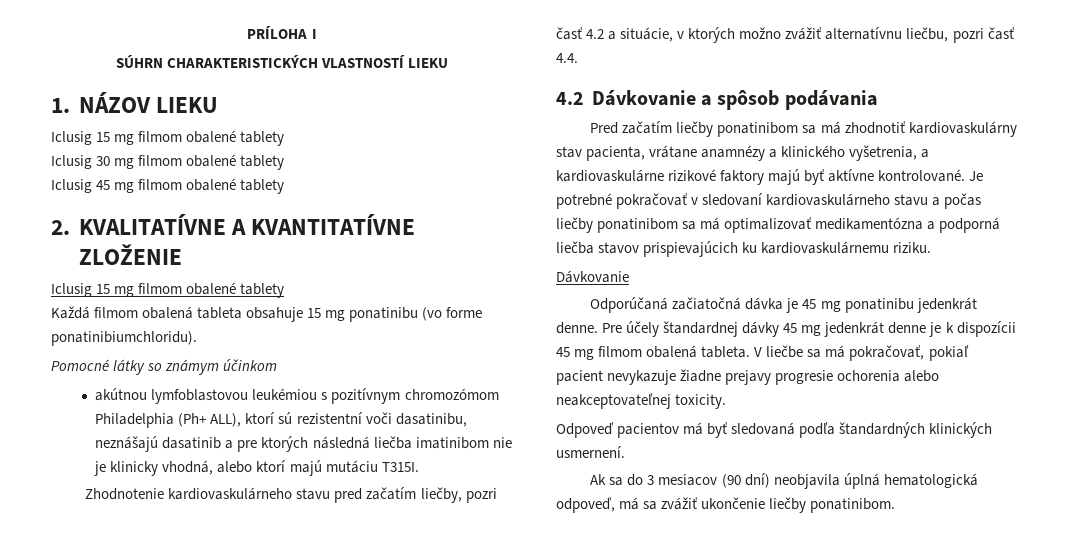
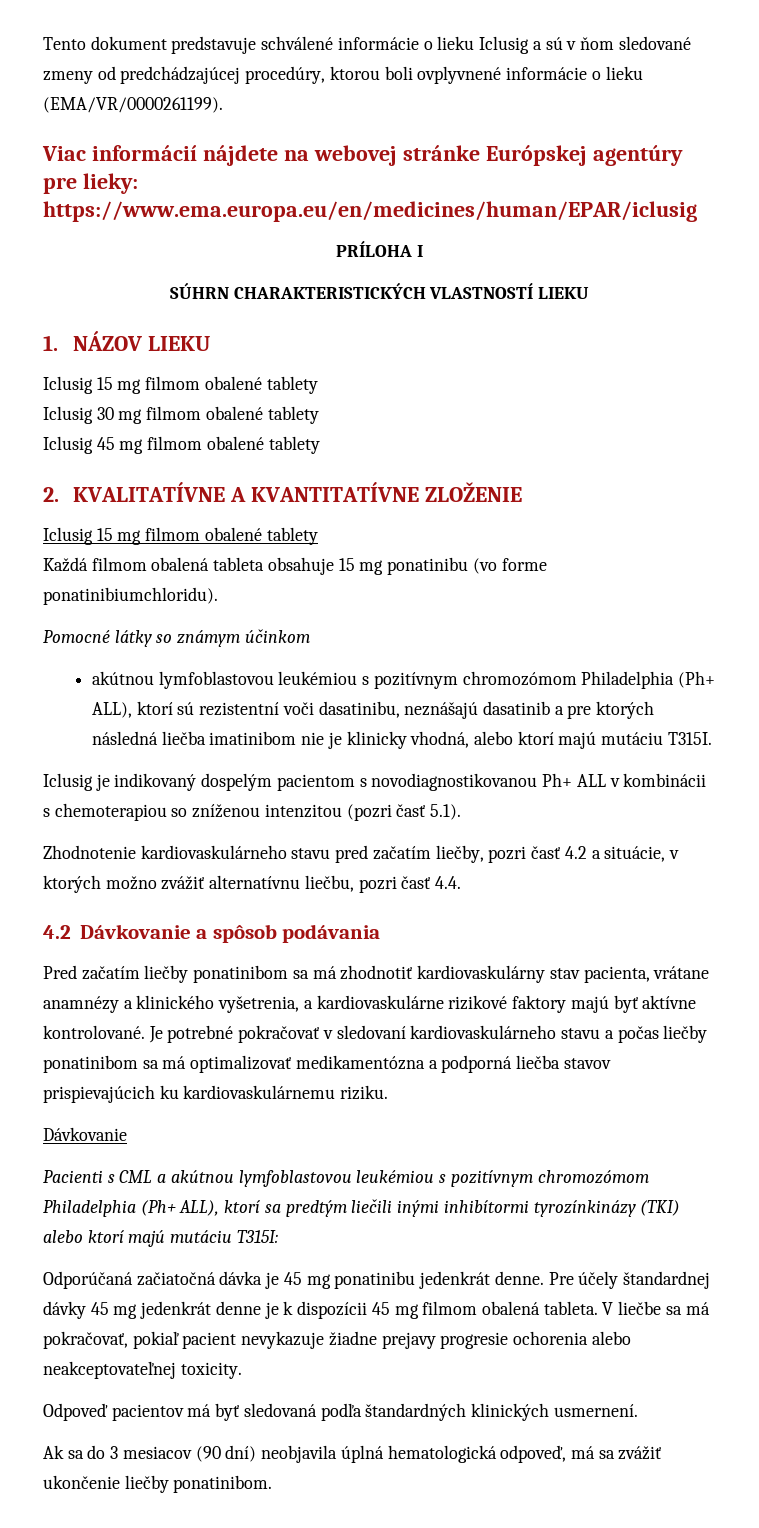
+ Tento dokument predstavuje schválené informácie o lieku Iclusig a sú v ňom sledované zmeny od predchádzajúcej procedúry, ktorou boli ovplyvnené informácie o lieku (EMA/VR/0000261199).
+ Viac informácií nájdete na webovej stránke Európskej agentúry pre lieky: https://www.ema.europa.eu/en/medicines/human/EPAR/iclusig
+ Iclusig je indikovaný dospelým pacientom s novodiagnostikovanou Ph+ ALL v kombinácii s chemoterapiou so zníženou intenzitou (pozri časť 5.1).
+ Pacienti s CML a akútnou lymfoblastovou leukémiou s pozitívnym chromozómom Philadelphia (Ph+ ALL), ktorí sa predtým liečili inými inhibítormi tyrozínkinázy (TKI) alebo ktorí majú mutáciu T315I:

